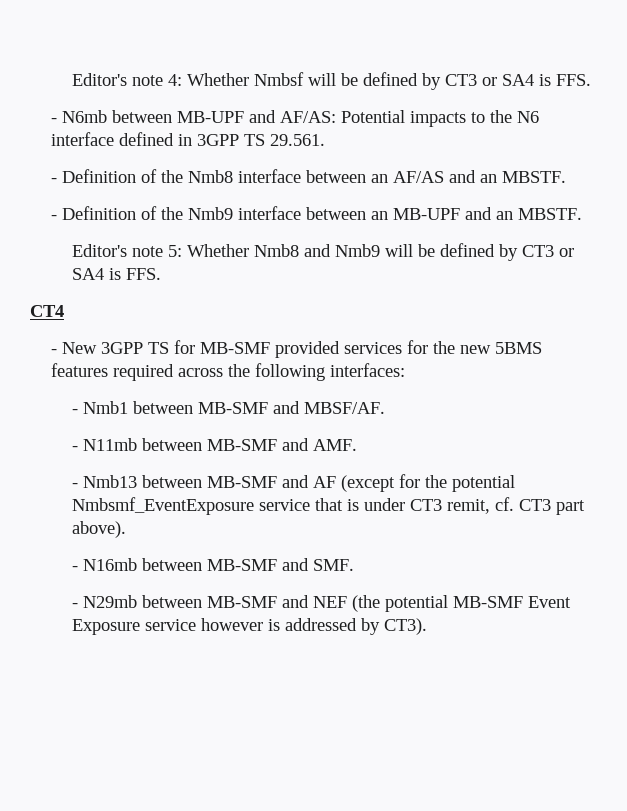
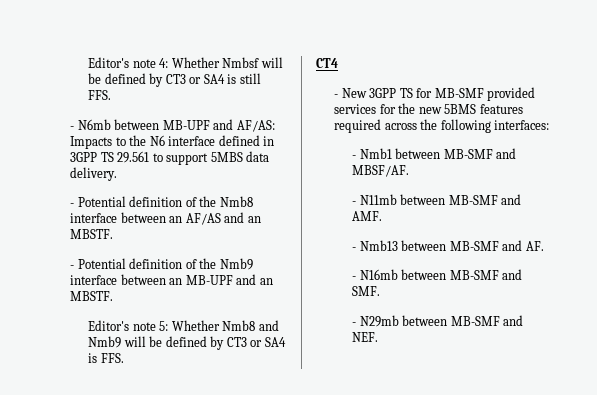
- Editor's note 4: Whether Nmbsf will be defined by CT3 or SA4 is FFS.
+ Editor's note 4: Whether Nmbsf will be defined by CT3 or SA4 is still FFS.
- - N6mb between MB-UPF and AF/AS: Potential impacts to the N6 interface defined in 3GPP TS 29.561.
- - Definition of the Nmb8 interface between an AF/AS and an MBSTF.
+ - N6mb between MB-UPF and AF/AS: Impacts to the N6 interface defined in 3GPP TS 29.561 to support 5MBS data delivery.
+ - Potential definition of the Nmb8 interface between an AF/AS and an MBSTF.
- - Definition of the Nmb9 interface between an MB-UPF and an MBSTF.
+ - Potential definition of the Nmb9 interface between an MB-UPF and an MBSTF.
- - Nmb13 between MB-SMF and AF (except for the potential Nmbsmf_EventExposure service that is under CT3 remit, cf. CT3 part above).
+ - Nmb13 between MB-SMF and AF.
- - N29mb between MB-SMF and NEF (the potential MB-SMF Event Exposure service however is addressed by CT3).
+ - N29mb between MB-SMF and NEF.

